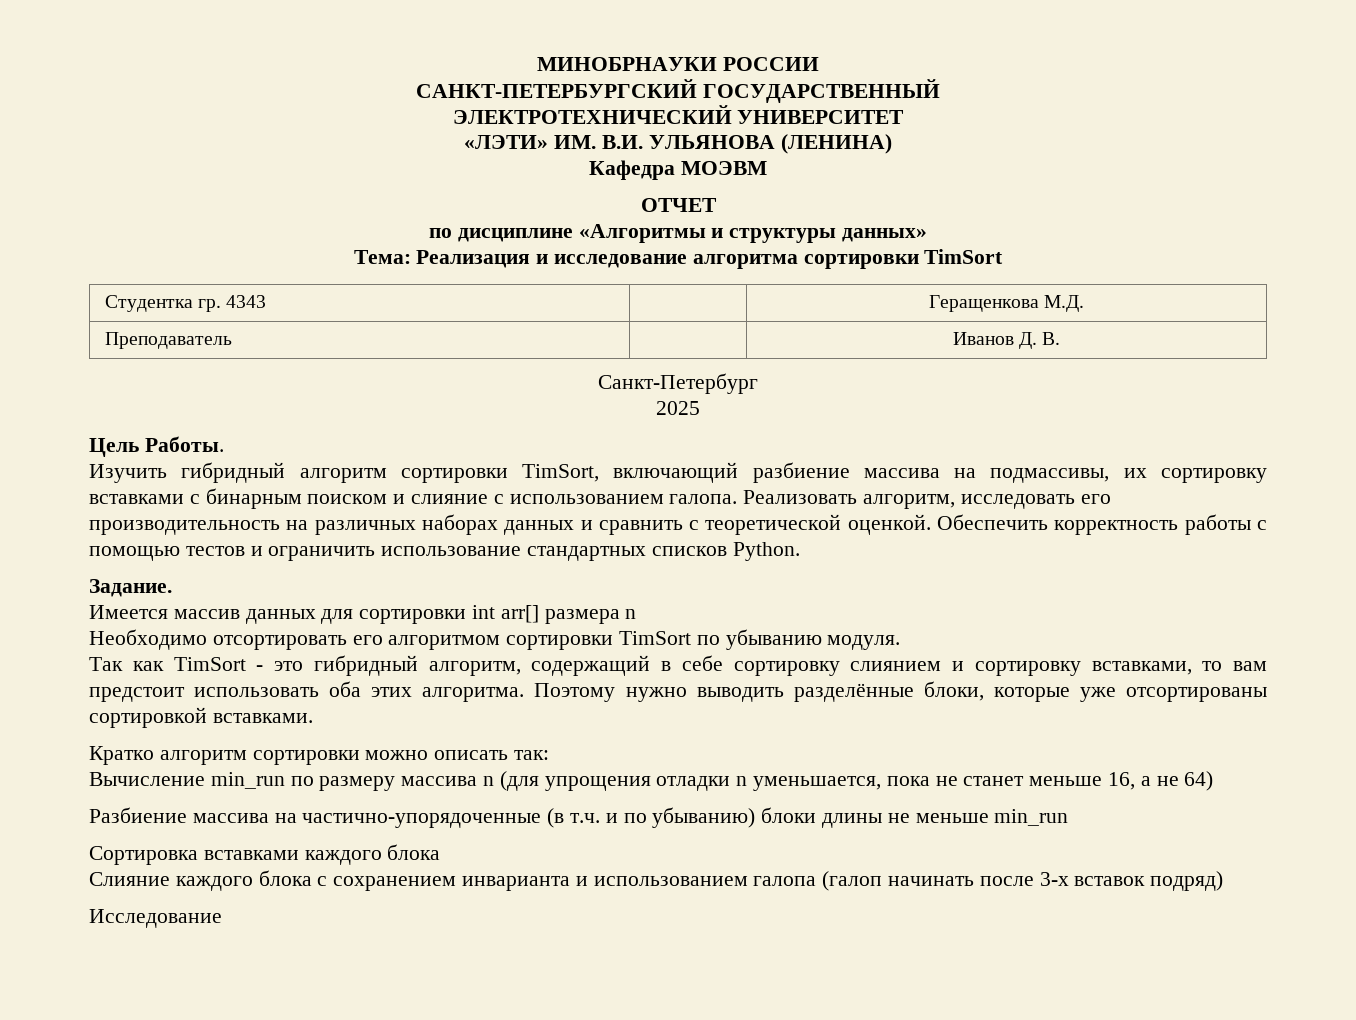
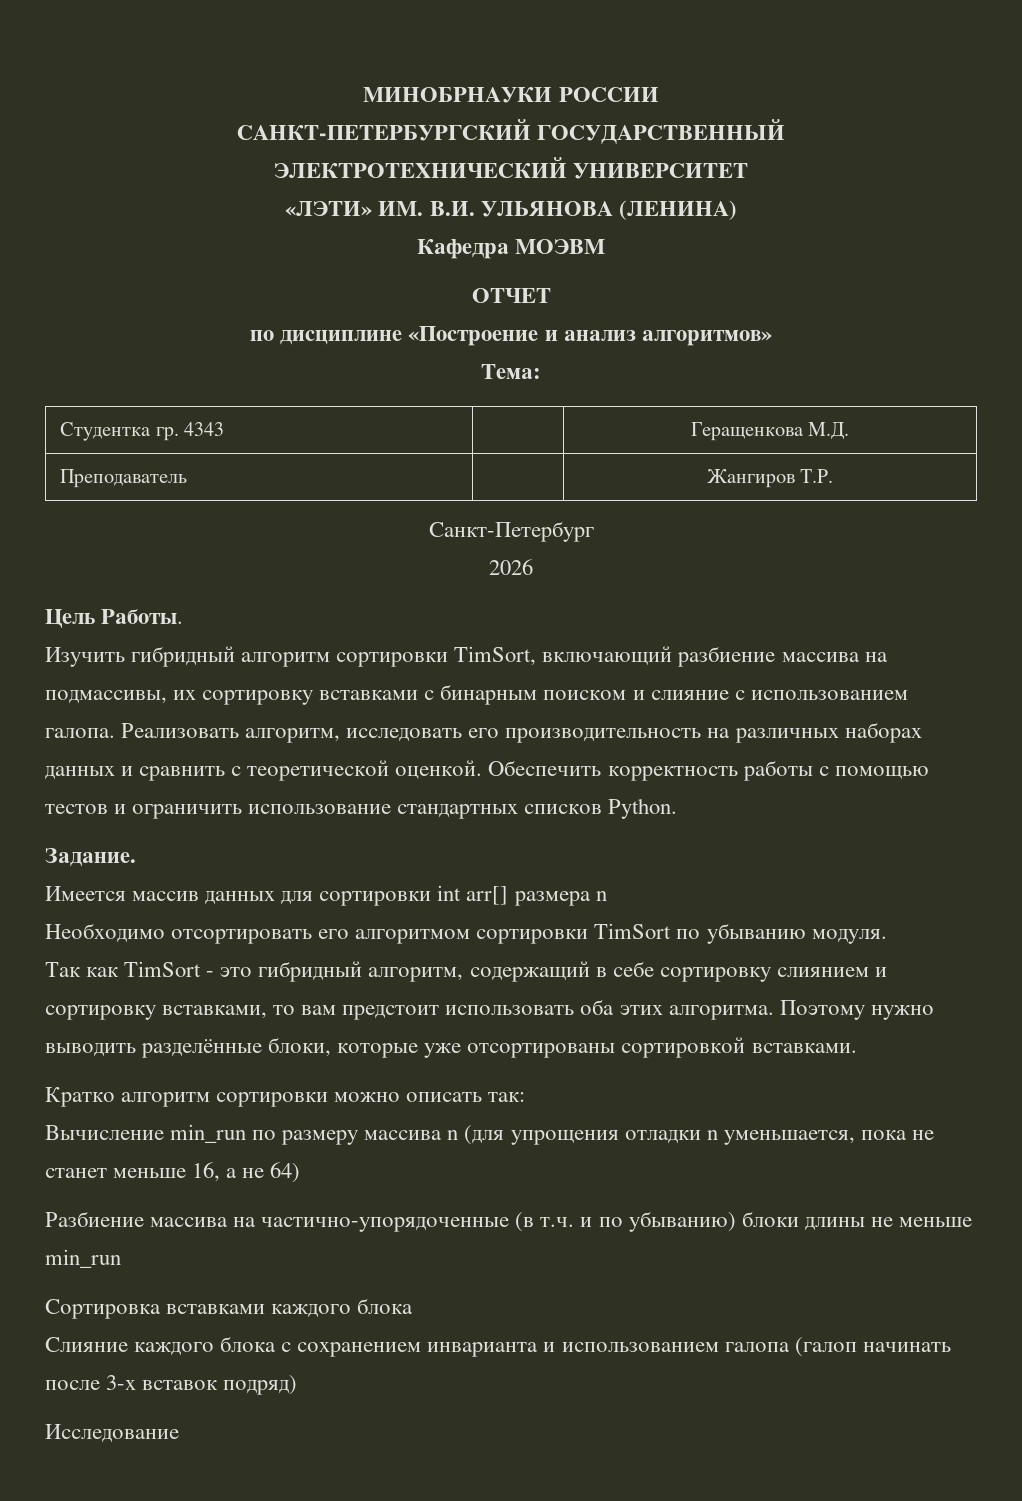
- по дисциплине «Алгоритмы и структуры данных»
- Тема: Реализация и исследование алгоритма сортировки TimSort
+ по дисциплине «Построение и анализ алгоритмов»
+ Тема:
- Преподаватель | | Иванов Д. В.
+ Преподаватель | | Жангиров Т.Р.
- 2025
+ 2026

